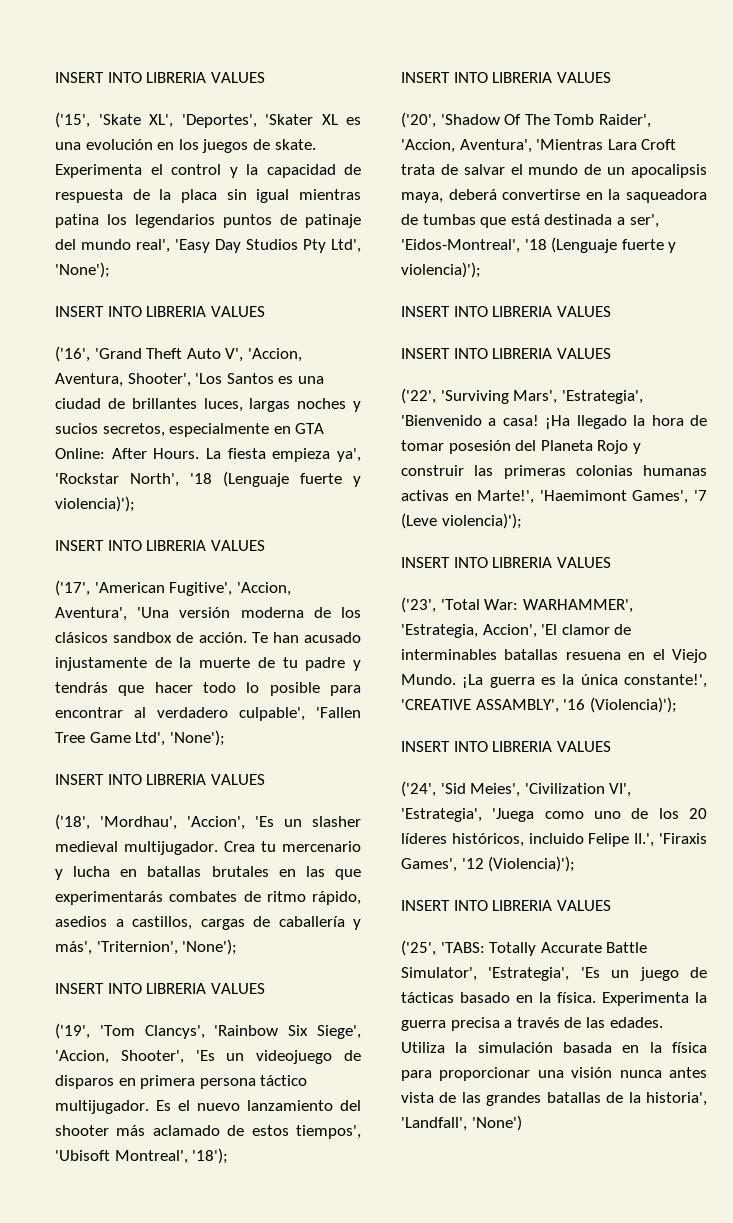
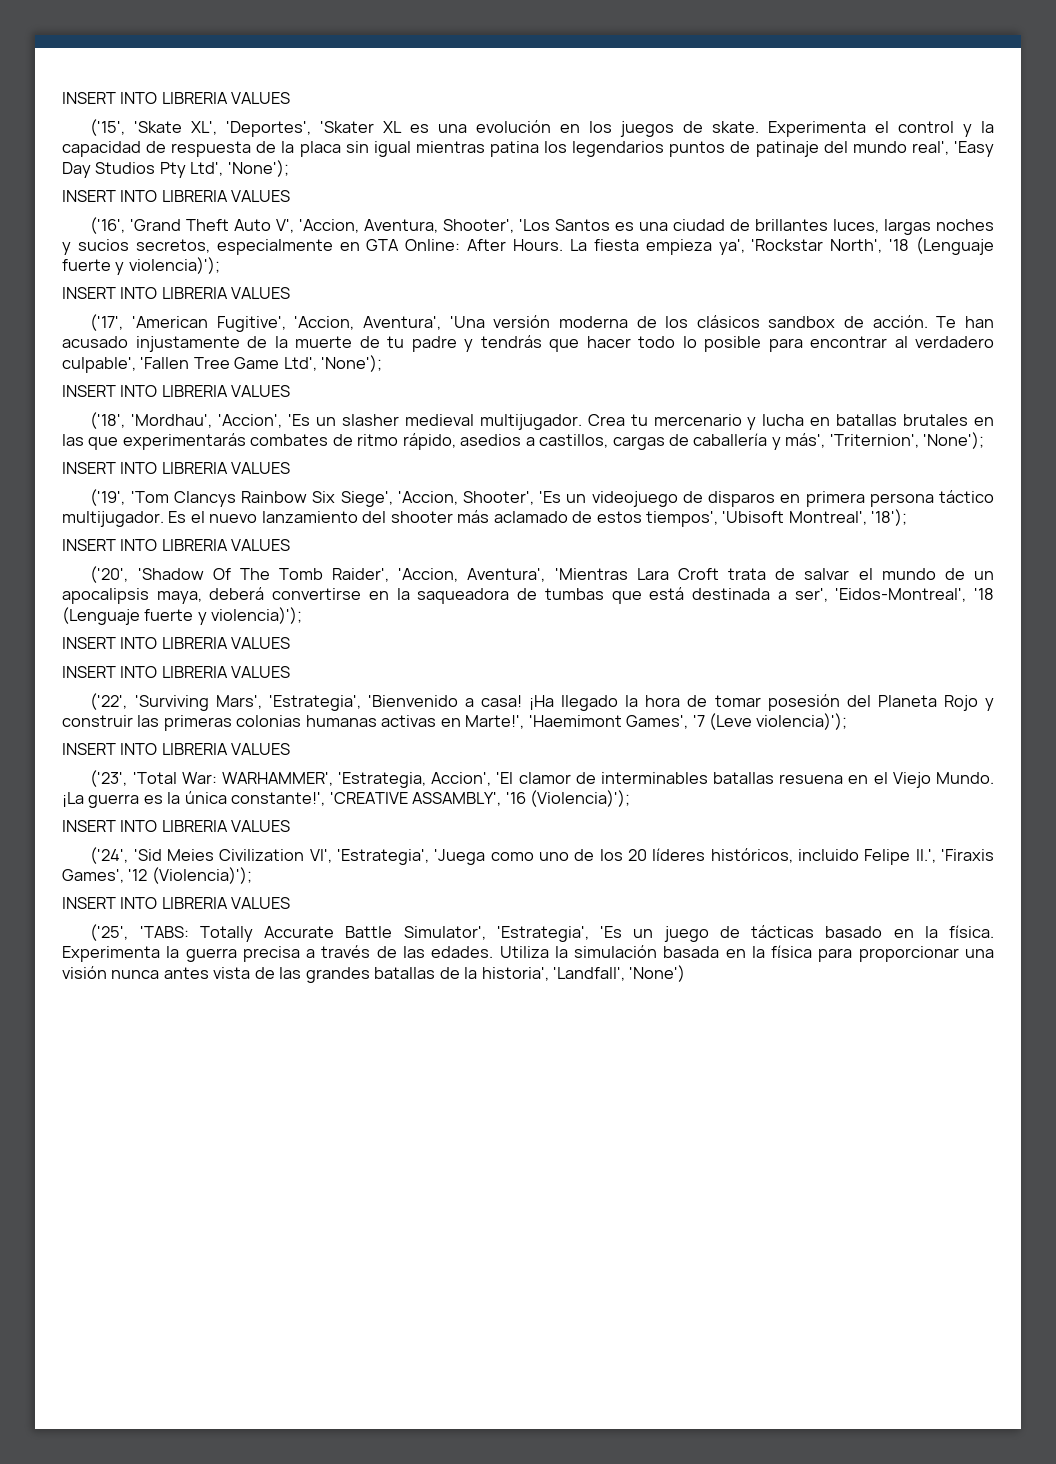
- ('19', 'Tom Clancys', 'Rainbow Six Siege', 'Accion, Shooter', 'Es un videojuego de disparos en primera persona táctico multijugador.
+ ('19', 'Tom Clancys Rainbow Six Siege', 'Accion, Shooter', 'Es un videojuego de disparos en primera persona táctico multijugador.
- ('24', 'Sid Meies', 'Civilization VI', 'Estrategia', 'Juega como uno de los 20 líderes históricos, incluido Felipe II.', 'Firaxis Games', '12 (Violencia)');
+ ('24', 'Sid Meies Civilization VI', 'Estrategia', 'Juega como uno de los 20 líderes históricos, incluido Felipe II.', 'Firaxis Games', '12 (Violencia)');

